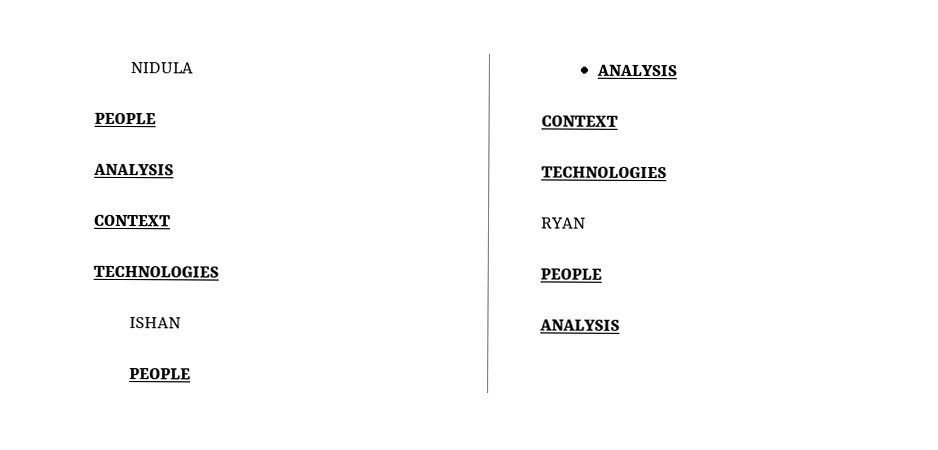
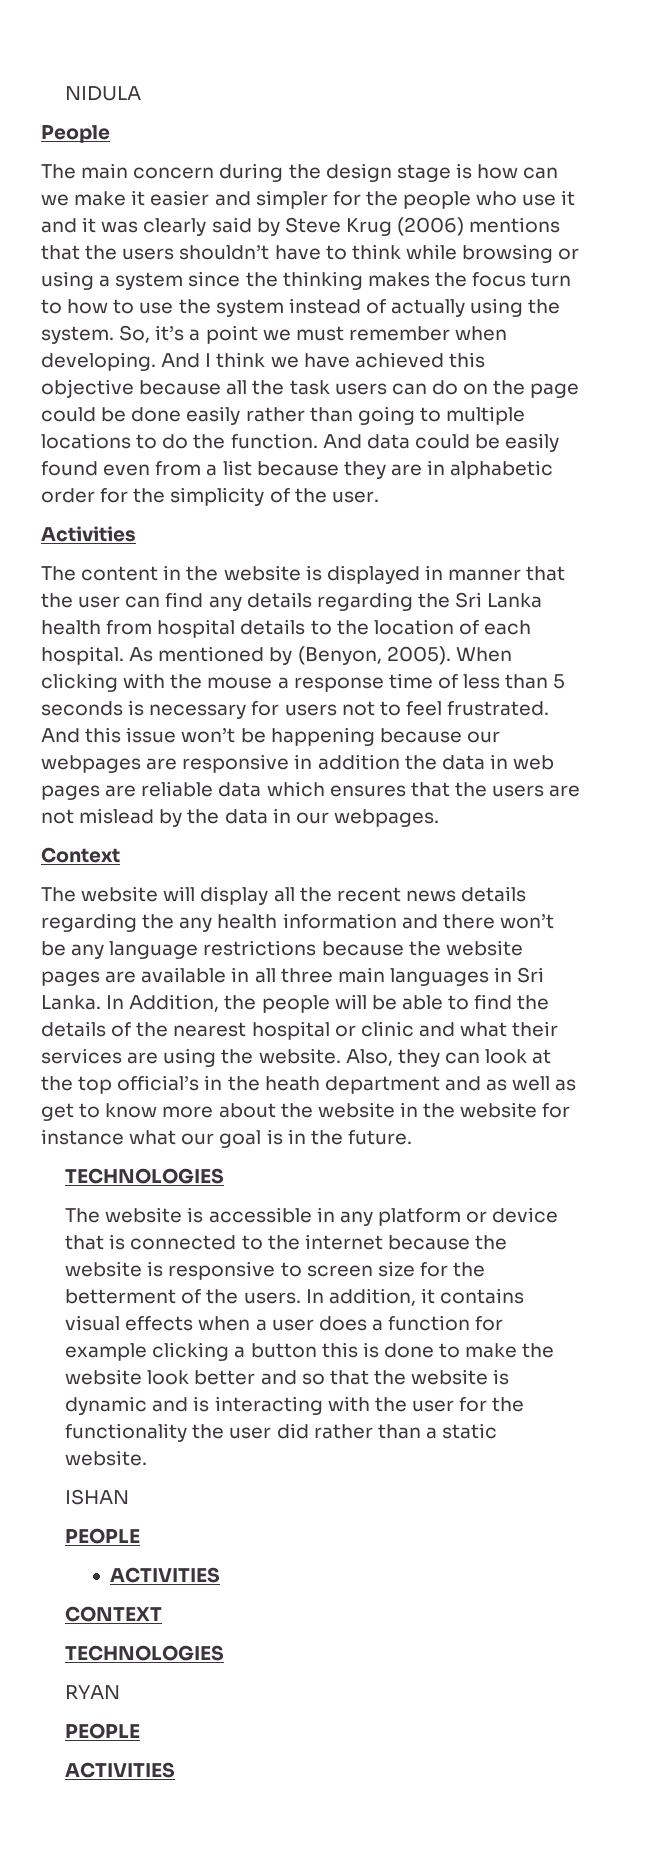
  NIDULA
- PEOPLE
- ANALYSIS
- CONTEXT
+ People
+ The main concern during the design stage is how can we make it easier and simpler for the people who use it and it was clearly said by Steve Krug (2006) mentions that the users shouldn’t have to think while browsing or using a system since the thinking makes the focus turn to how to use the system instead of actually using the system. So, it’s a point we must remember when developing. And I think we have achieved this objective because all the task users can do on the page could be done easily rather than going to multiple locations to do the function. And data could be easily found even from a list because they are in alphabetic order for the simplicity of the user.
+ Activities
+ The content in the website is displayed in manner that the user can find any details regarding the Sri Lanka health from hospital details to the location of each hospital. As mentioned by (Benyon, 2005). When clicking with the mouse a response time of less than 5 seconds is necessary for users not to feel frustrated. And this issue won’t be happening because our webpages are responsive in addition the data in web pages are reliable data which ensures that the users are not mislead by the data in our webpages.
+ Context
+ The website will display all the recent news details regarding the any health information and there won’t be any language restrictions because the website pages are available in all three main languages in Sri Lanka. In Addition, the people will be able to find the details of the nearest hospital or clinic and what their services are using the website. Also, they can look at the top official’s in the heath department and as well as get to know more about the website in the website for instance what our goal is in the future.
  TECHNOLOGIES
+ The website is accessible in any platform or device that is connected to the internet because the website is responsive to screen size for the betterment of the users. In addition, it contains visual effects when a user does a function for example clicking a button this is done to make the website look better and so that the website is dynamic and is interacting with the user for the functionality the user did rather than a static website.
  ISHAN
  PEOPLE
- ANALYSIS
+ ACTIVITIES
  RYAN
  PEOPLE
- ANALYSIS
+ ACTIVITIES

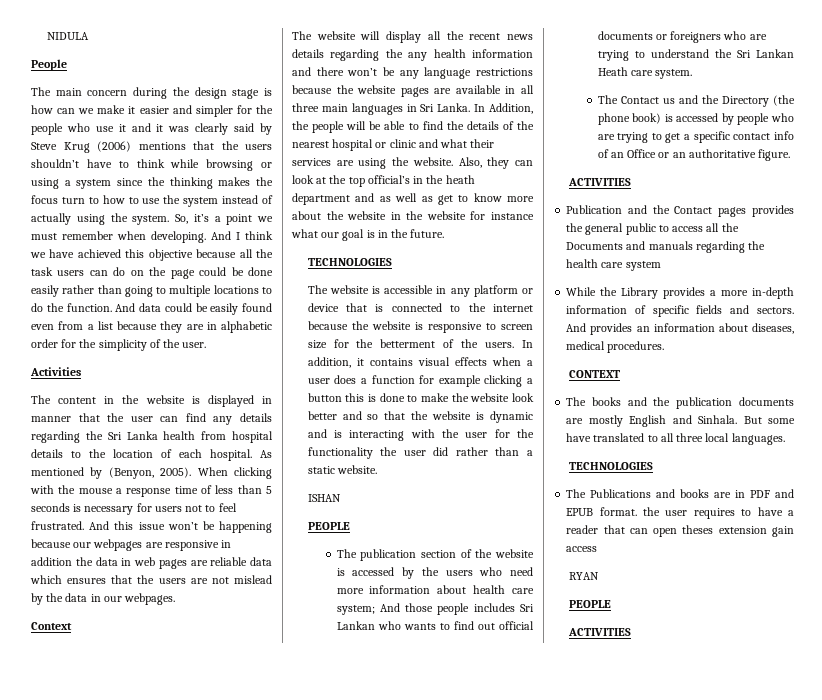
  ISHAN
  PEOPLE
+ The publication section of the website is accessed by the users who need more information about health care system; And those people includes Sri Lankan who wants to find out official documents or foreigners who are trying to understand the Sri Lankan Heath care system.
+ The Contact us and the Directory (the phone book) is accessed by people who are trying to get a specific contact info of an Office or an authoritative figure.
  ACTIVITIES
+ Publication and the Contact pages provides the general public to access all the Documents and manuals regarding the health care system
+ While the Library provides a more in-depth information of specific fields and sectors. And provides an information about diseases, medical procedures.
  CONTEXT
+ The books and the publication documents are mostly English and Sinhala. But some have translated to all three local languages.
  TECHNOLOGIES
+ The Publications and books are in PDF and EPUB format. the user requires to have a reader that can open theses extension gain access

